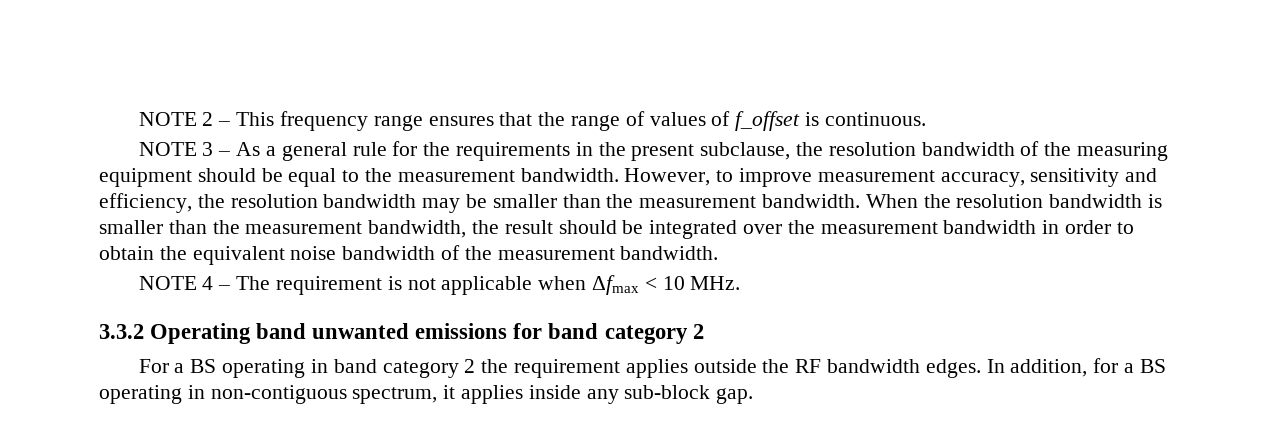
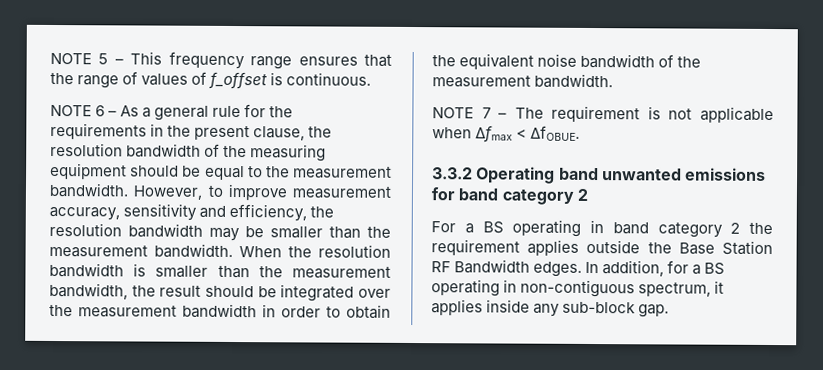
- NOTE 2 – This frequency range ensures that the range of values of f_offset is continuous.
+ NOTE 5 – This frequency range ensures that the range of values of f_offset is continuous.
- NOTE 3 – As a general rule for the requirements in the present subclause, the resolution bandwidth of the measuring equipment should be equal to the measurement bandwidth.
+ NOTE 6 – As a general rule for the requirements in the present clause, the resolution bandwidth of the measuring equipment should be equal to the measurement bandwidth.
- NOTE 4 – The requirement is not applicable when Δfmax < 10 MHz.
+ NOTE 7 – The requirement is not applicable when Δfmax < ΔfOBUE.
- For a BS operating in band category 2 the requirement applies outside the RF bandwidth edges.
+ For a BS operating in band category 2 the requirement applies outside the Base Station RF Bandwidth edges.

